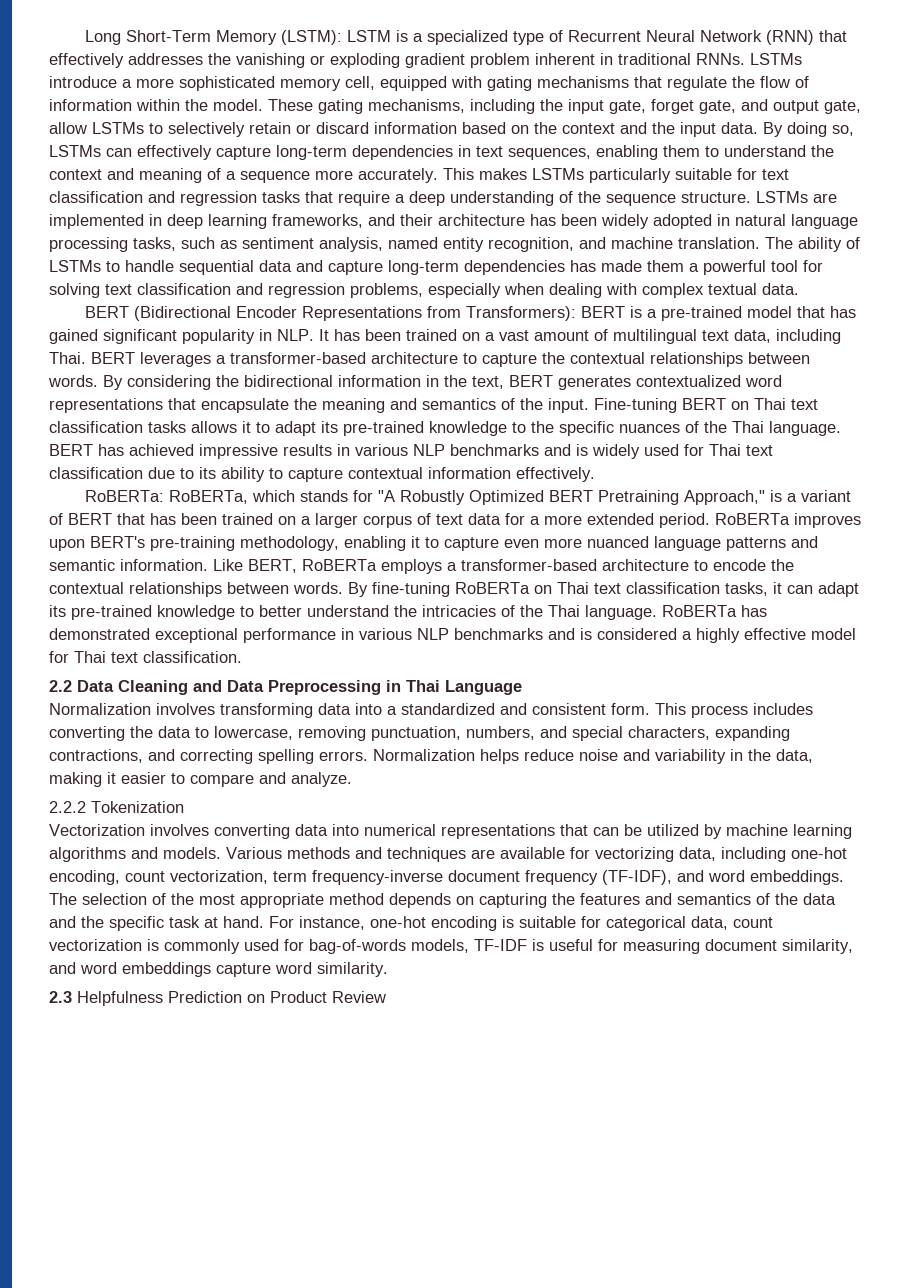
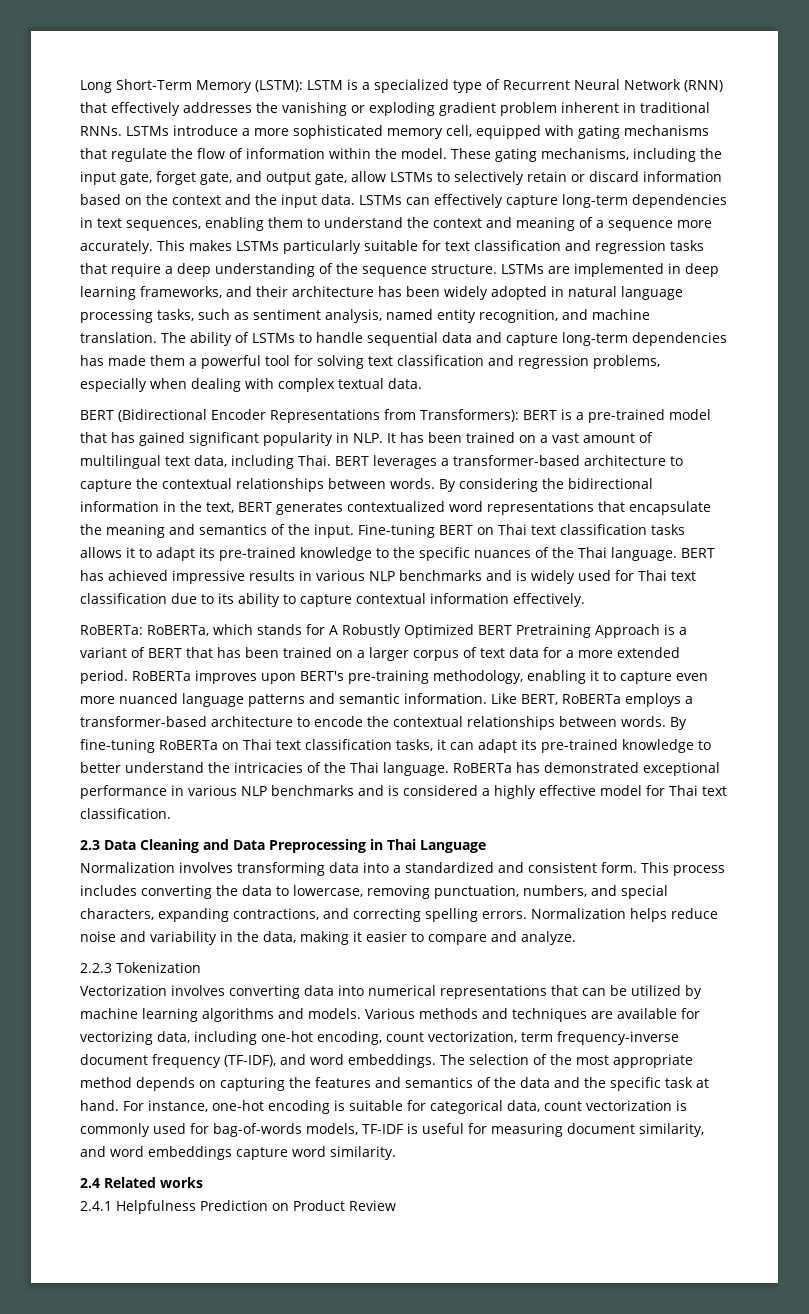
- By doing so, LSTMs can effectively capture long-term dependencies in text sequences, enabling them to understand the context and meaning of a sequence more accurately.
+ LSTMs can effectively capture long-term dependencies in text sequences, enabling them to understand the context and meaning of a sequence more accurately.
- RoBERTa: RoBERTa, which stands for "A Robustly Optimized BERT Pretraining Approach," is a variant of BERT that has been trained on a larger corpus of text data for a more extended period.
+ RoBERTa: RoBERTa, which stands for A Robustly Optimized BERT Pretraining Approach is a variant of BERT that has been trained on a larger corpus of text data for a more extended period.
- 2.2 Data Cleaning and Data Preprocessing in Thai Language
+ 2.3 Data Cleaning and Data Preprocessing in Thai Language
- 2.2.2 Tokenization
+ 2.2.3 Tokenization
- 2.3 Helpfulness Prediction on Product Review
+ 2.4 Related works
+ 2.4.1 Helpfulness Prediction on Product Review

